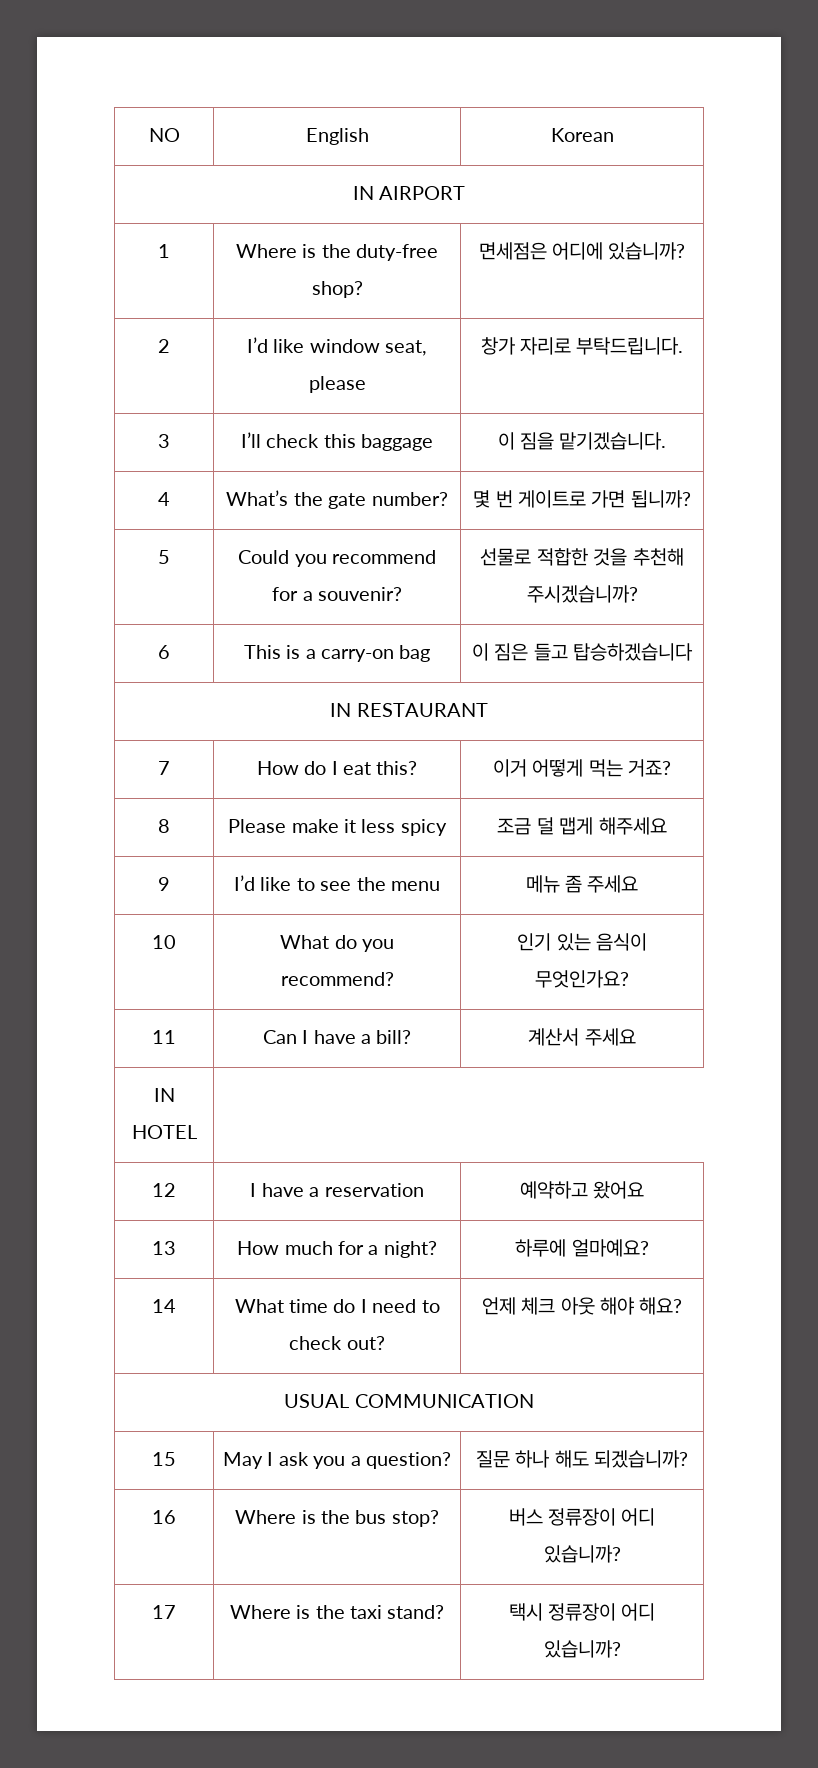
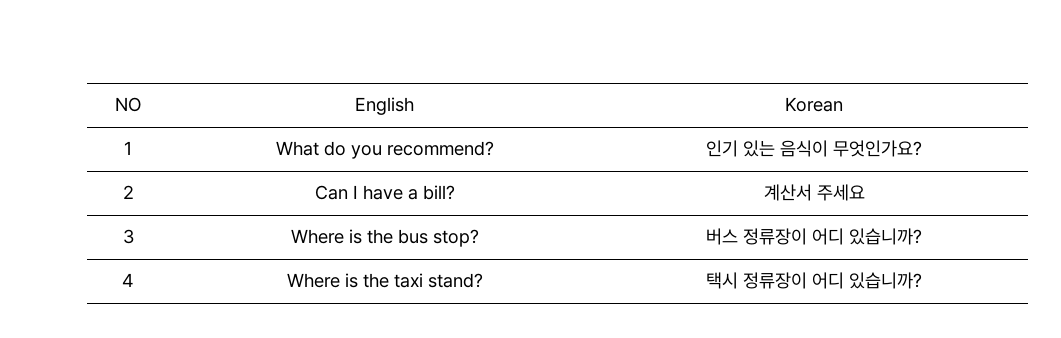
- IN AIRPORT
- 1 | Where is the duty-free shop? | 면세점은 어디에 있습니까?
- 2 | I’d like window seat, please | 창가 자리로 부탁드립니다.
- 3 | I’ll check this baggage | 이 짐을 맡기겠습니다.
- 4 | What’s the gate number? | 몇 번 게이트로 가면 됩니까?
- 5 | Could you recommend for a souvenir? | 선물로 적합한 것을 추천해 주시겠습니까?
- 6 | This is a carry-on bag | 이 짐은 들고 탑승하겠습니다
- IN RESTAURANT
- 7 | How do I eat this? | 이거 어떻게 먹는 거죠?
- 8 | Please make it less spicy | 조금 덜 맵게 해주세요
- 9 | I’d like to see the menu | 메뉴 좀 주세요
- 10 | What do you recommend? | 인기 있는 음식이 무엇인가요?
+ 1 | What do you recommend? | 인기 있는 음식이 무엇인가요?
- 11 | Can I have a bill? | 계산서 주세요
+ 2 | Can I have a bill? | 계산서 주세요
- IN HOTEL
- 12 | I have a reservation | 예약하고 왔어요
- 13 | How much for a night? | 하루에 얼마예요?
- 14 | What time do I need to check out? | 언제 체크 아웃 해야 해요?
- USUAL COMMUNICATION
- 15 | May I ask you a question? | 질문 하나 해도 되겠습니까?
- 16 | Where is the bus stop? | 버스 정류장이 어디 있습니까?
+ 3 | Where is the bus stop? | 버스 정류장이 어디 있습니까?
- 17 | Where is the taxi stand? | 택시 정류장이 어디 있습니까?
+ 4 | Where is the taxi stand? | 택시 정류장이 어디 있습니까?

